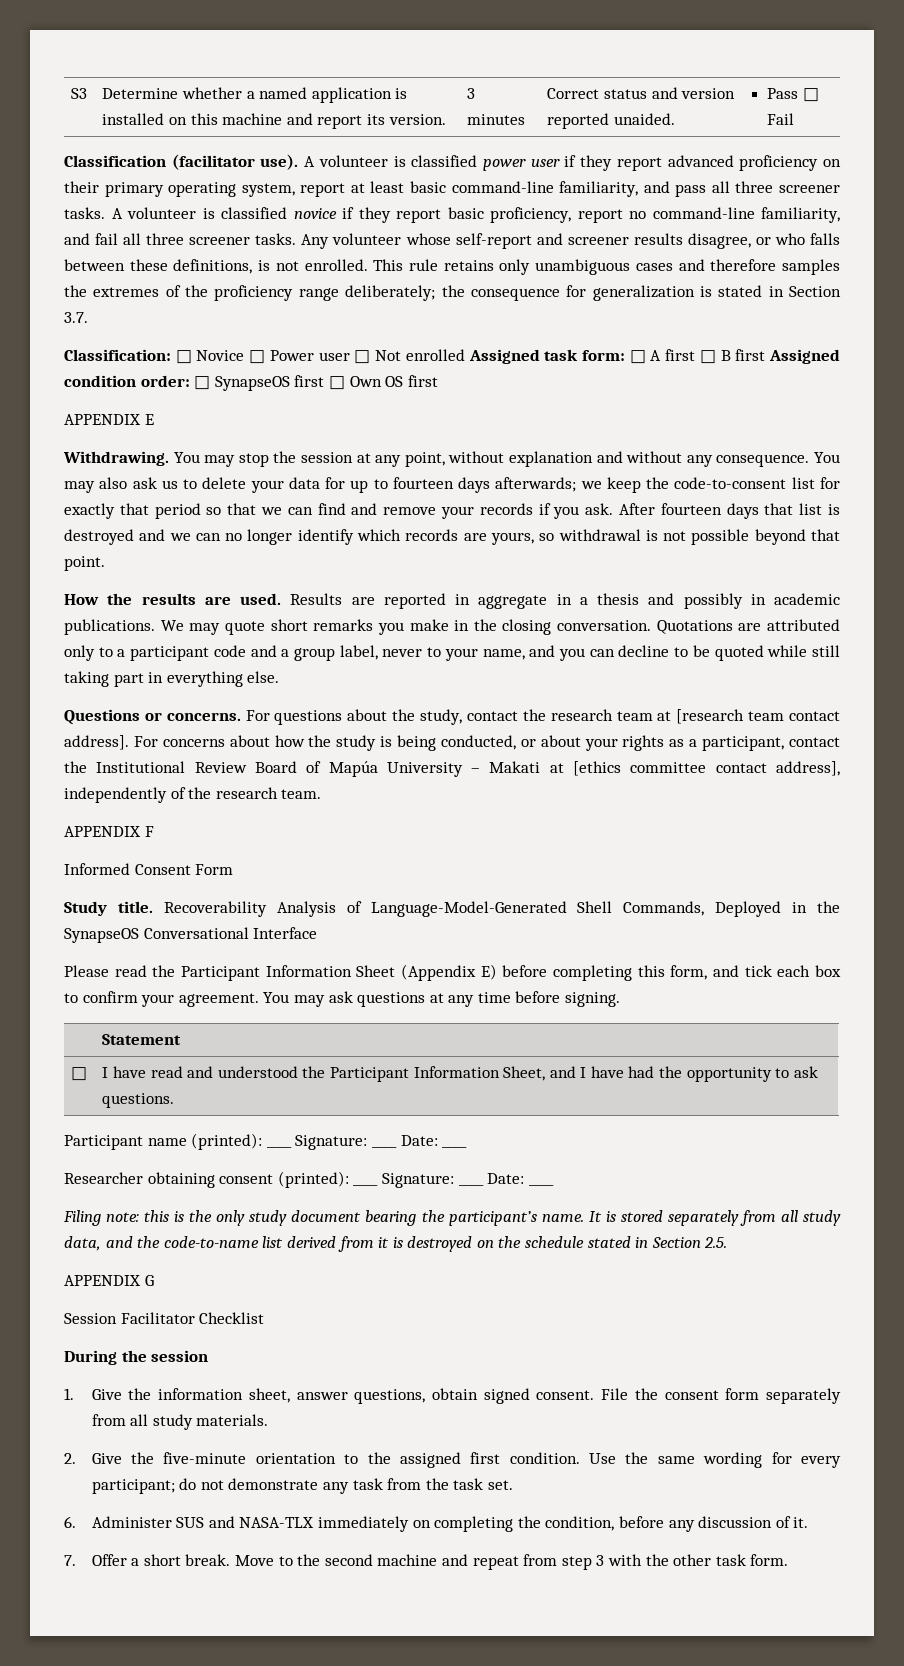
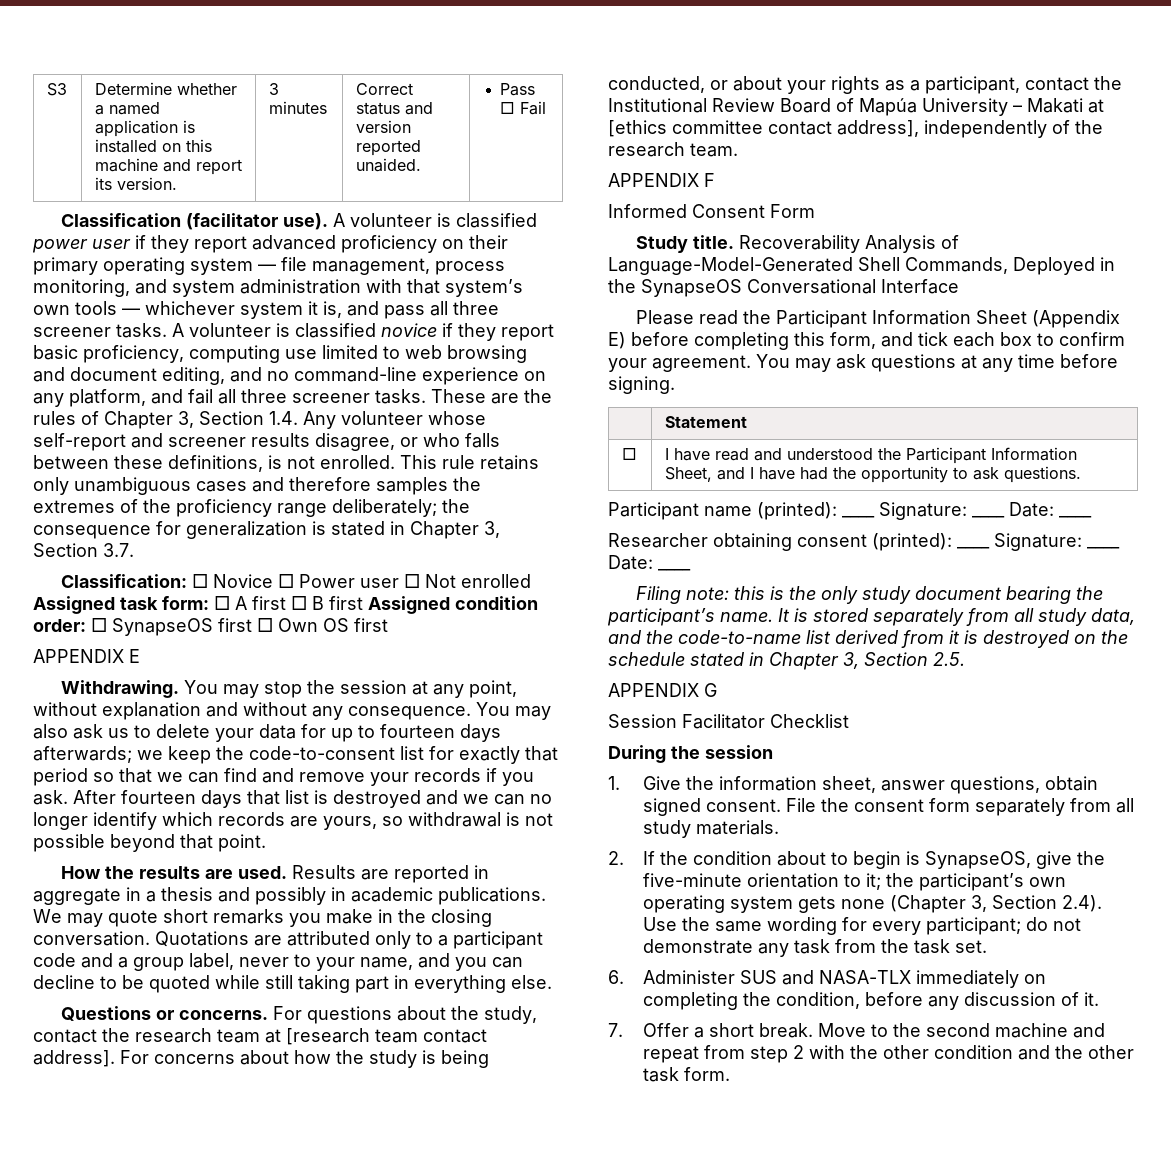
- A volunteer is classified power user if they report advanced proficiency on their primary operating system, report at least basic command-line familiarity, and pass all three screener tasks.
+ A volunteer is classified power user if they report advanced proficiency on their primary operating system — file management, process monitoring, and system administration with that system’s own tools — whichever system it is, and pass all three screener tasks.
- A volunteer is classified novice if they report basic proficiency, report no command-line familiarity, and fail all three screener tasks.
+ A volunteer is classified novice if they report basic proficiency, computing use limited to web browsing and document editing, and no command-line experience on any platform, and fail all three screener tasks.
- Any volunteer whose self-report and screener results disagree, or who falls between these definitions, is not enrolled.
+ These are the rules of Chapter 3, Section 1.4. Any volunteer whose self-report and screener results disagree, or who falls between these definitions, is not enrolled.
- This rule retains only unambiguous cases and therefore samples the extremes of the proficiency range deliberately; the consequence for generalization is stated in Section 3.7.
+ This rule retains only unambiguous cases and therefore samples the extremes of the proficiency range deliberately; the consequence for generalization is stated in Chapter 3, Section 3.7.
- It is stored separately from all study data, and the code-to-name list derived from it is destroyed on the schedule stated in Section 2.5.
+ It is stored separately from all study data, and the code-to-name list derived from it is destroyed on the schedule stated in Chapter 3, Section 2.5.
- 2. Give the five-minute orientation to the assigned first condition. Use the same wording for every participant; do not demonstrate any task from the task set.
+ 2. If the condition about to begin is SynapseOS, give the five-minute orientation to it; the participant’s own operating system gets none (Chapter 3, Section 2.4). Use the same wording for every participant; do not demonstrate any task from the task set.
- Move to the second machine and repeat from step 3 with the other task form.
+ Move to the second machine and repeat from step 2 with the other condition and the other task form.

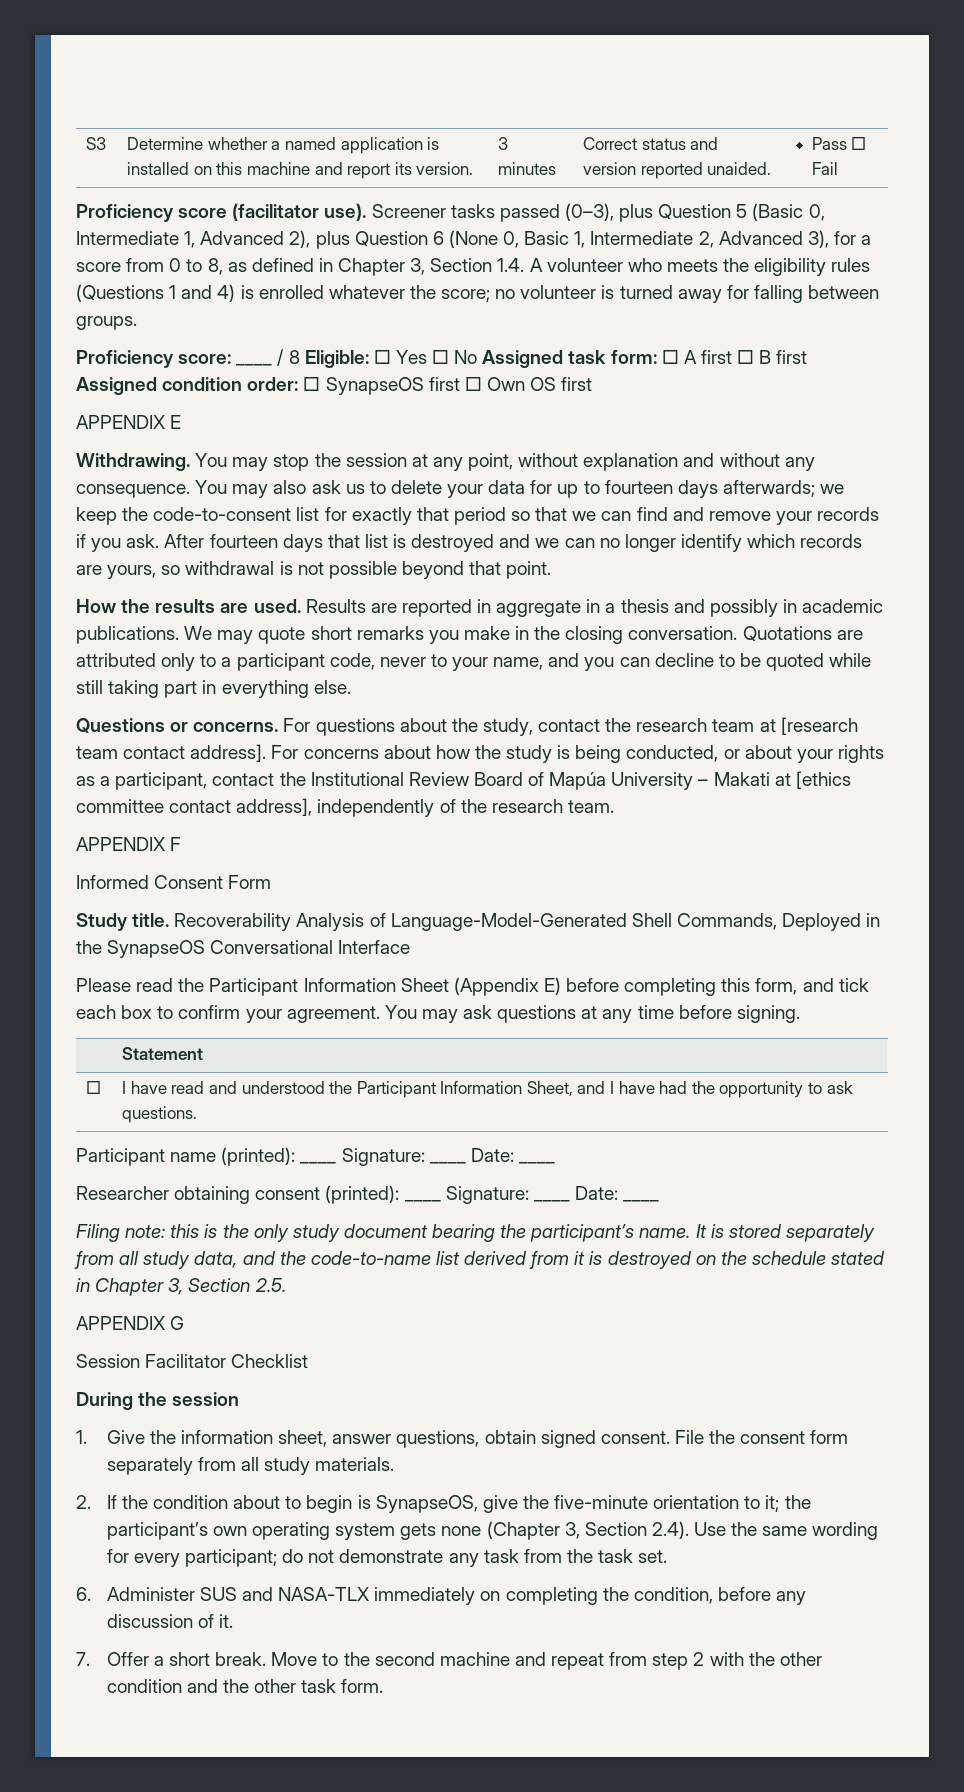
- Classification (facilitator use). A volunteer is classified power user if they report advanced proficiency on their primary operating system — file management, process monitoring, and system administration with that system’s own tools — whichever system it is, and pass all three screener tasks. A volunteer is classified novice if they report basic proficiency, computing use limited to web browsing and document editing, and no command-line experience on any platform, and fail all three screener tasks. These are the rules of Chapter 3, Section 1.4. Any volunteer whose self-report and screener results disagree, or who falls between these definitions, is not enrolled. This rule retains only unambiguous cases and therefore samples the extremes of the proficiency range deliberately; the consequence for generalization is stated in Chapter 3, Section 3.7.
- Classification: □ Novice □ Power user □ Not enrolled Assigned task form: □ A first □ B first Assigned condition order: □ SynapseOS first □ Own OS first
+ Proficiency score (facilitator use). Screener tasks passed (0–3), plus Question 5 (Basic 0, Intermediate 1, Advanced 2), plus Question 6 (None 0, Basic 1, Intermediate 2, Advanced 3), for a score from 0 to 8, as defined in Chapter 3, Section 1.4. A volunteer who meets the eligibility rules (Questions 1 and 4) is enrolled whatever the score; no volunteer is turned away for falling between groups.
+ Proficiency score: ____ / 8 Eligible: □ Yes □ No Assigned task form: □ A first □ B first Assigned condition order: □ SynapseOS first □ Own OS first
- Quotations are attributed only to a participant code and a group label, never to your name, and you can decline to be quoted while still taking part in everything else.
+ Quotations are attributed only to a participant code, never to your name, and you can decline to be quoted while still taking part in everything else.

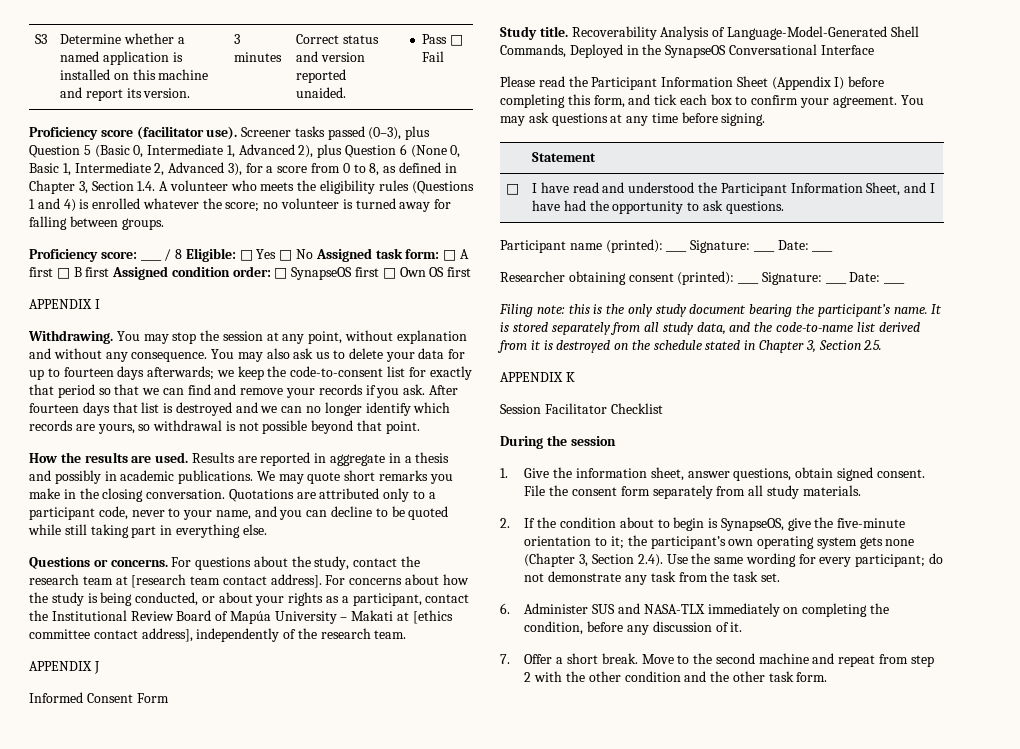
- APPENDIX E
+ APPENDIX I
- APPENDIX F
+ APPENDIX J
- Please read the Participant Information Sheet (Appendix E) before completing this form, and tick each box to confirm your agreement.
+ Please read the Participant Information Sheet (Appendix I) before completing this form, and tick each box to confirm your agreement.
- APPENDIX G
+ APPENDIX K

